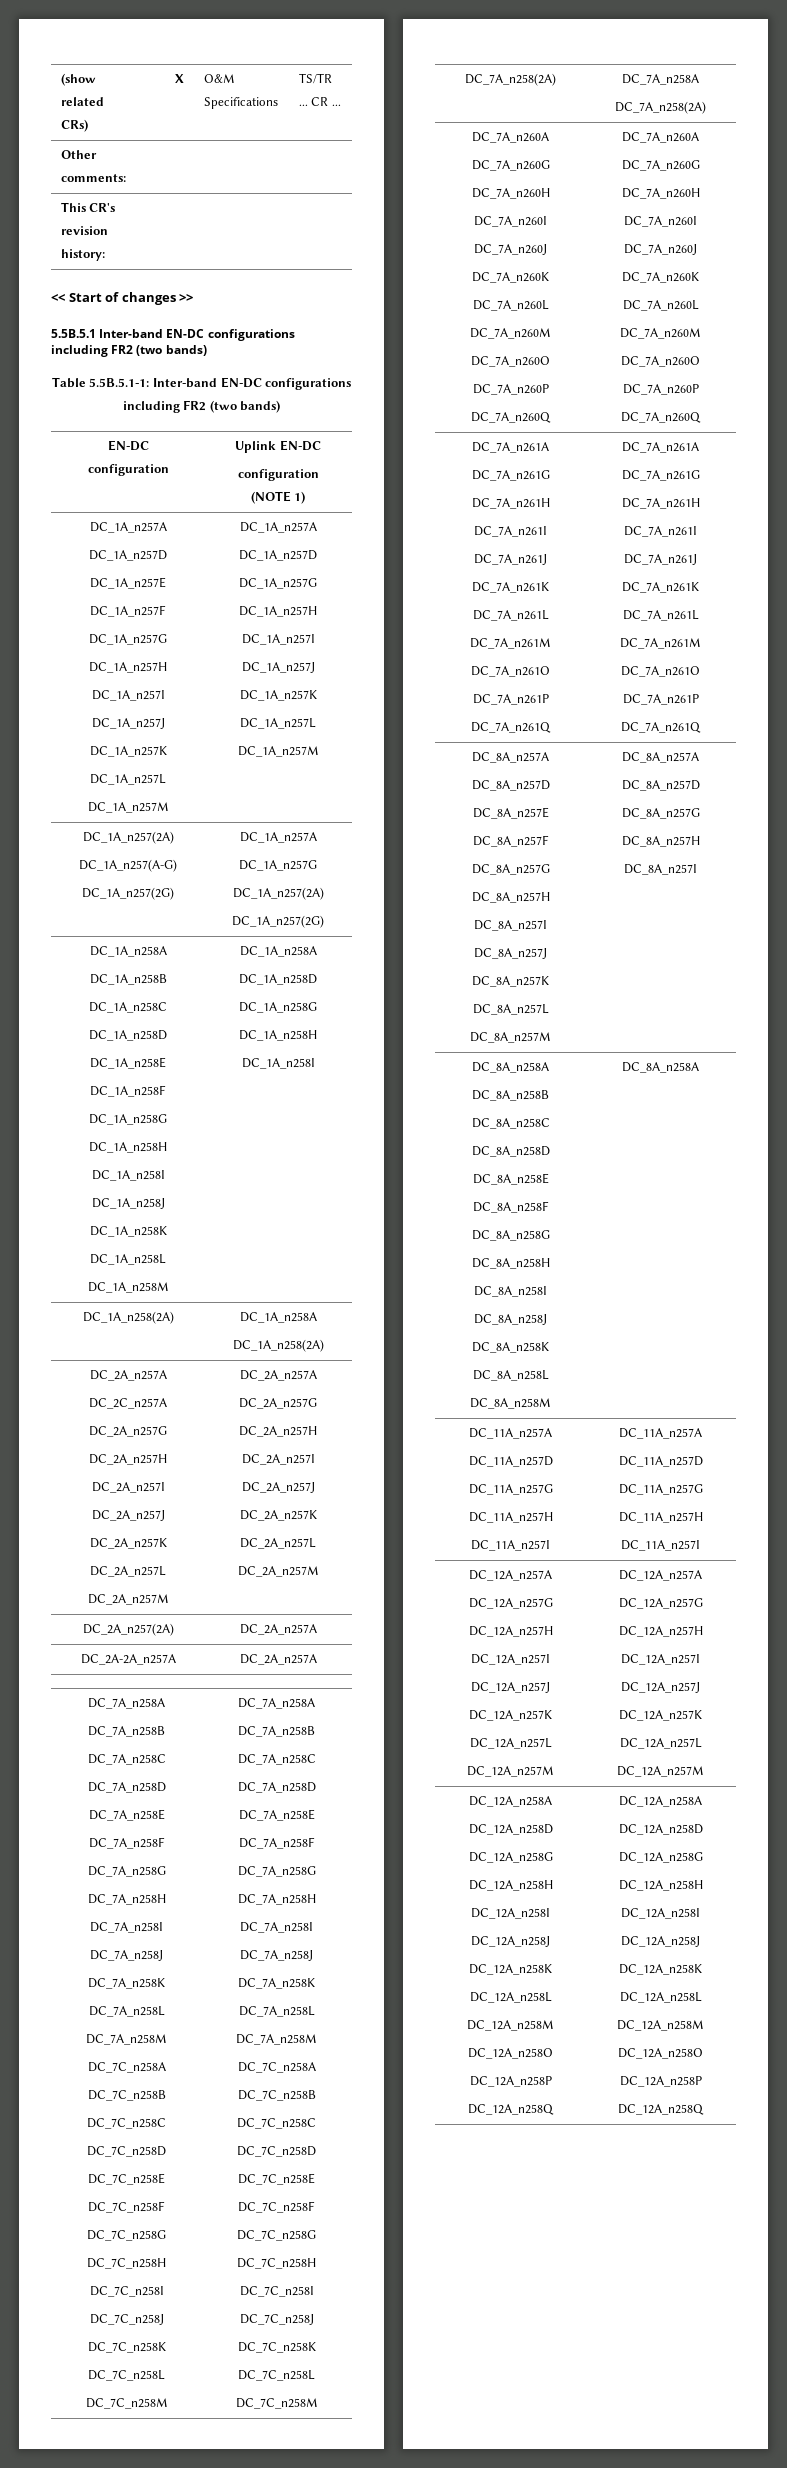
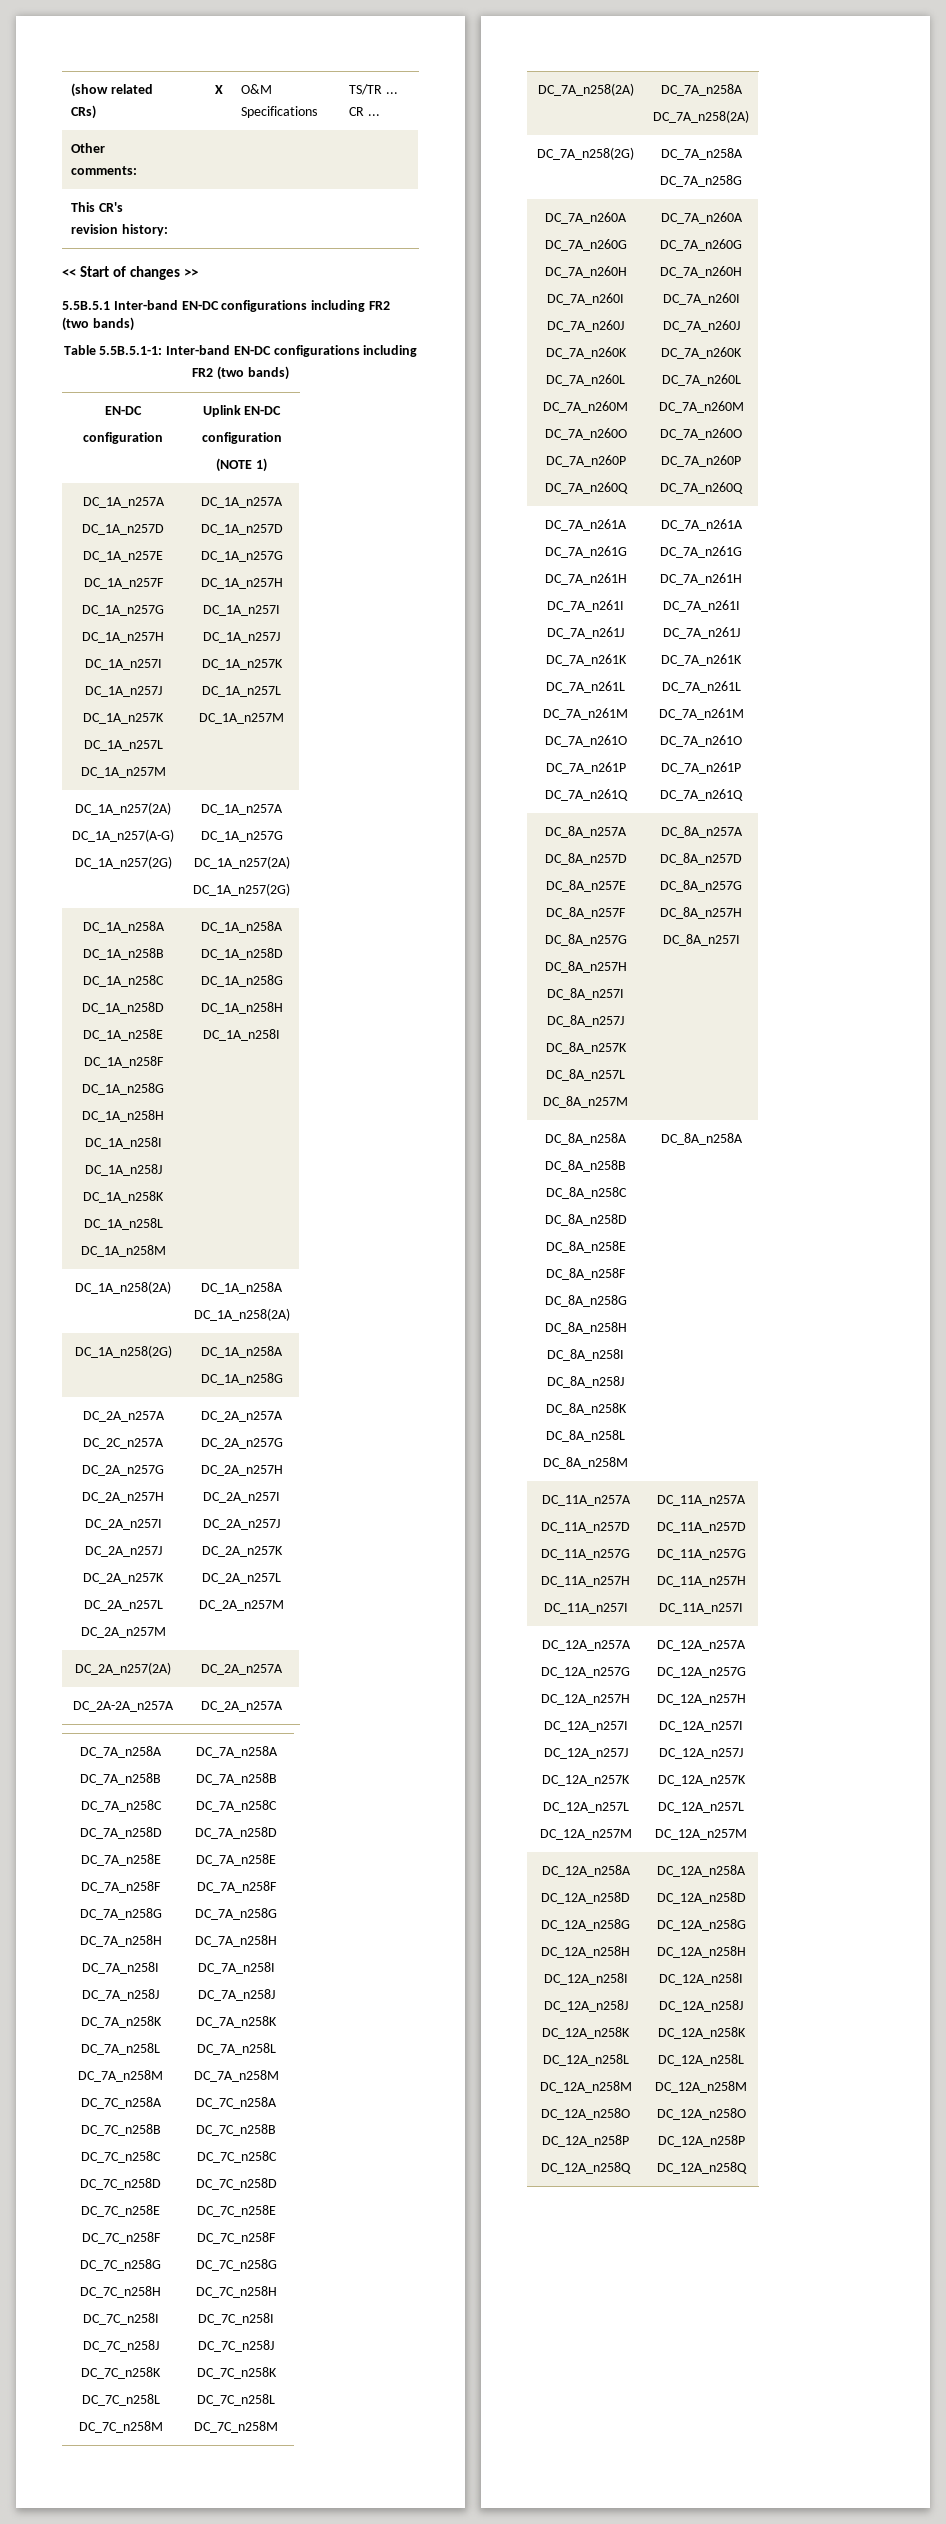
+ DC_1A_n258(2G) | DC_1A_n258A
+ DC_1A_n258G
+ DC_7A_n258(2G) | DC_7A_n258A
+ DC_7A_n258G

